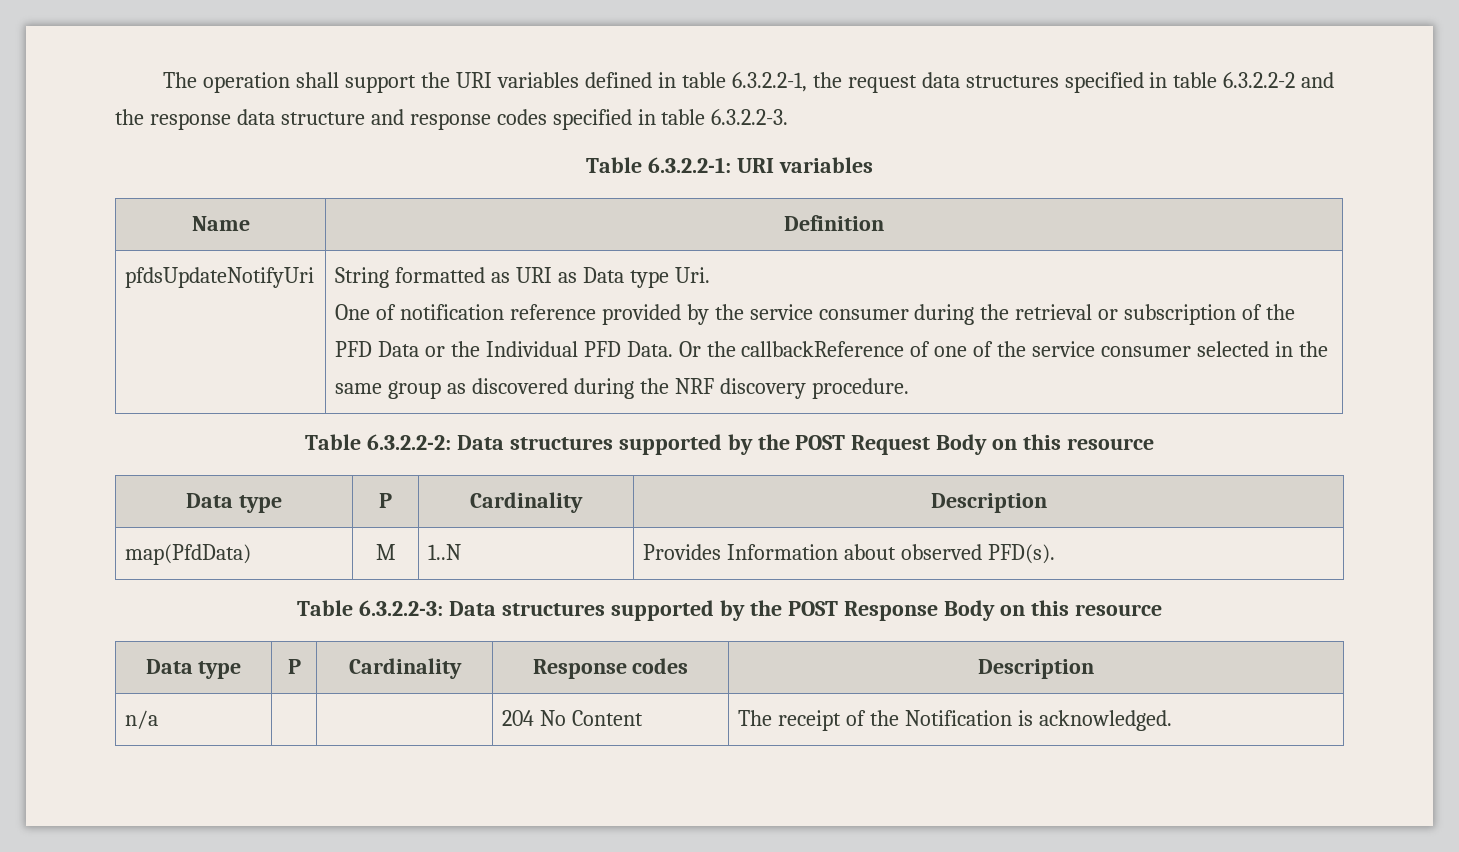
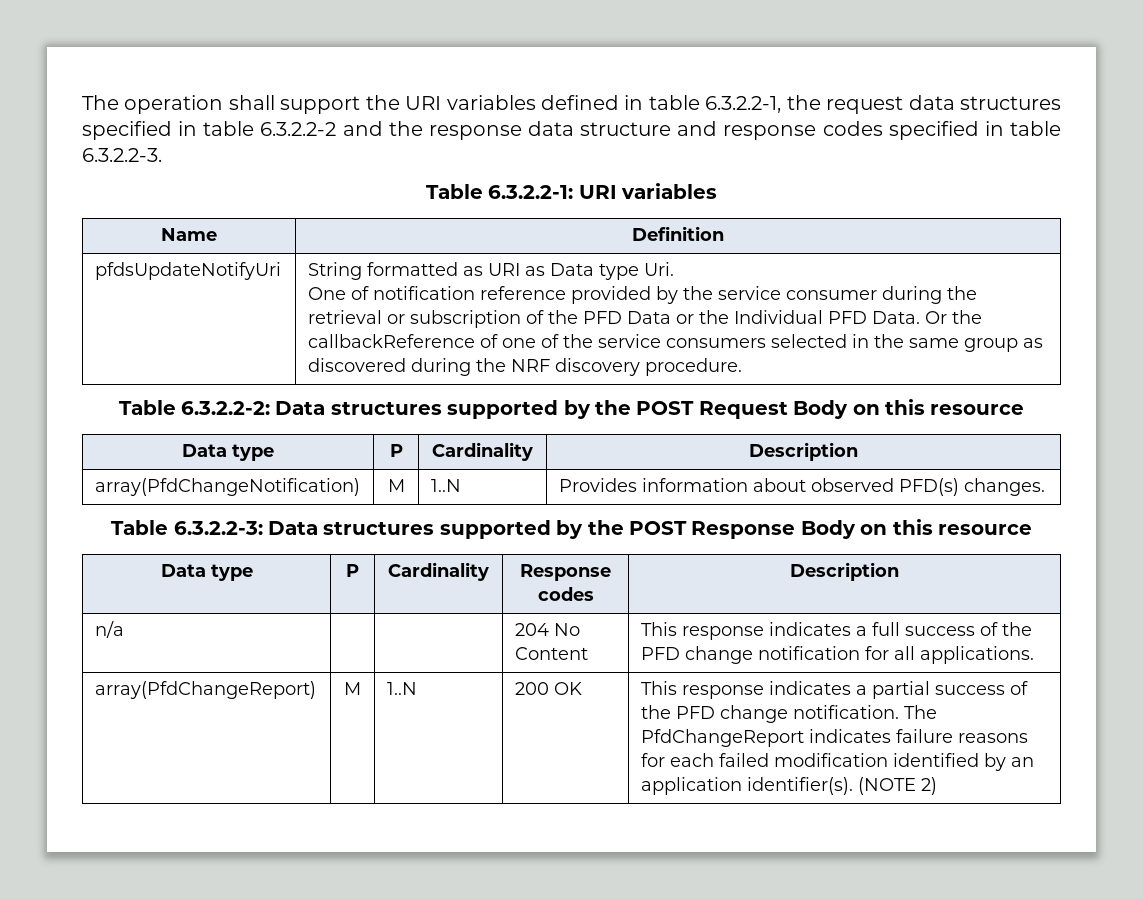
- Or the callbackReference of one of the service consumer selected in the same group as discovered during the NRF discovery procedure.
+ Or the callbackReference of one of the service consumers selected in the same group as discovered during the NRF discovery procedure.
- map(PfdData) | M | 1..N | Provides Information about observed PFD(s).
+ array(PfdChangeNotification) | M | 1..N | Provides information about observed PFD(s) changes.
- n/a | | | 204 No Content | The receipt of the Notification is acknowledged.
+ n/a | | | 204 No Content | This response indicates a full success of the PFD change notification for all applications.
+ array(PfdChangeReport) | M | 1..N | 200 OK | This response indicates a partial success of the PFD change notification. The PfdChangeReport indicates failure reasons for each failed modification identified by an application identifier(s). (NOTE 2)

